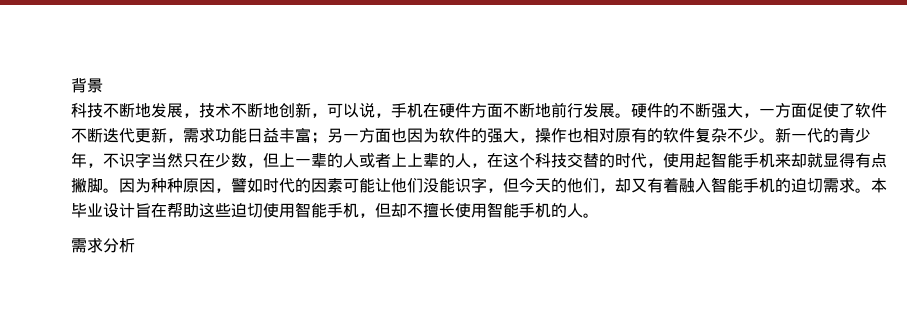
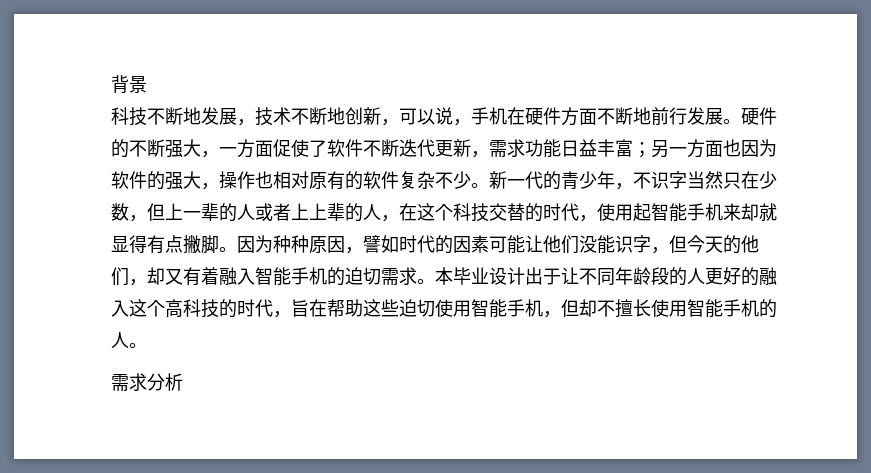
- 本毕业设计旨在帮助这些迫切使用智能手机，但却不擅长使用智能手机的人。
+ 本毕业设计出于让不同年龄段的人更好的融入这个高科技的时代，旨在帮助这些迫切使用智能手机，但却不擅长使用智能手机的人。

